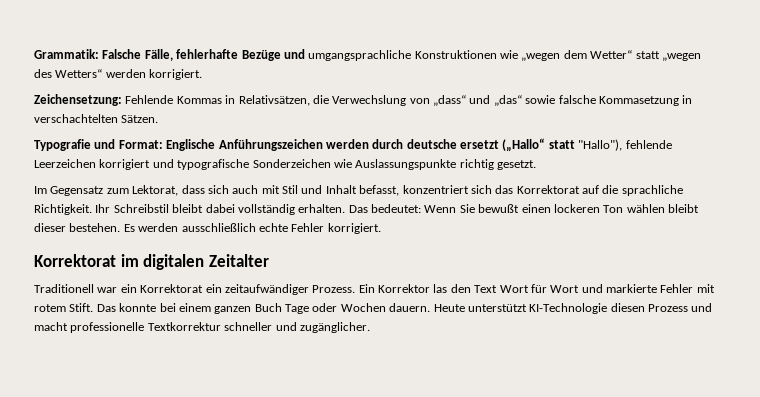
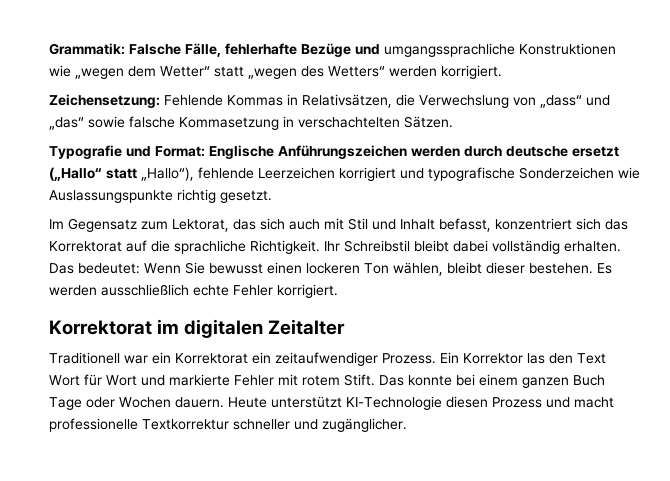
- Grammatik: Falsche Fälle, fehlerhafte Bezüge und umgangsprachliche Konstruktionen wie „wegen dem Wetter“ statt „wegen des Wetters“ werden korrigiert.
+ Grammatik: Falsche Fälle, fehlerhafte Bezüge und umgangssprachliche Konstruktionen wie „wegen dem Wetter“ statt „wegen des Wetters“ werden korrigiert.
- Typografie und Format: Englische Anführungszeichen werden durch deutsche ersetzt („Hallo“ statt "Hallo"), fehlende Leerzeichen korrigiert und typografische Sonderzeichen wie Auslassungspunkte richtig gesetzt.
+ Typografie und Format: Englische Anführungszeichen werden durch deutsche ersetzt („Hallo“ statt „Hallo“), fehlende Leerzeichen korrigiert und typografische Sonderzeichen wie Auslassungspunkte richtig gesetzt.
- Im Gegensatz zum Lektorat, dass sich auch mit Stil und Inhalt befasst, konzentriert sich das Korrektorat auf die sprachliche Richtigkeit.
+ Im Gegensatz zum Lektorat, das sich auch mit Stil und Inhalt befasst, konzentriert sich das Korrektorat auf die sprachliche Richtigkeit.
- Das bedeutet: Wenn Sie bewußt einen lockeren Ton wählen bleibt dieser bestehen.
+ Das bedeutet: Wenn Sie bewusst einen lockeren Ton wählen, bleibt dieser bestehen.
- Traditionell war ein Korrektorat ein zeitaufwändiger Prozess.
+ Traditionell war ein Korrektorat ein zeitaufwendiger Prozess.

